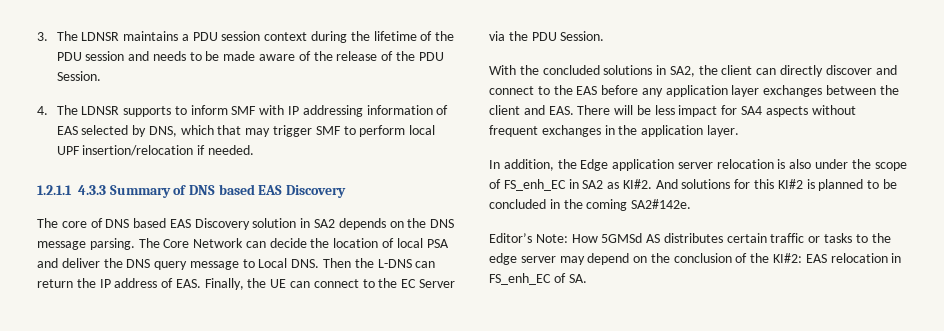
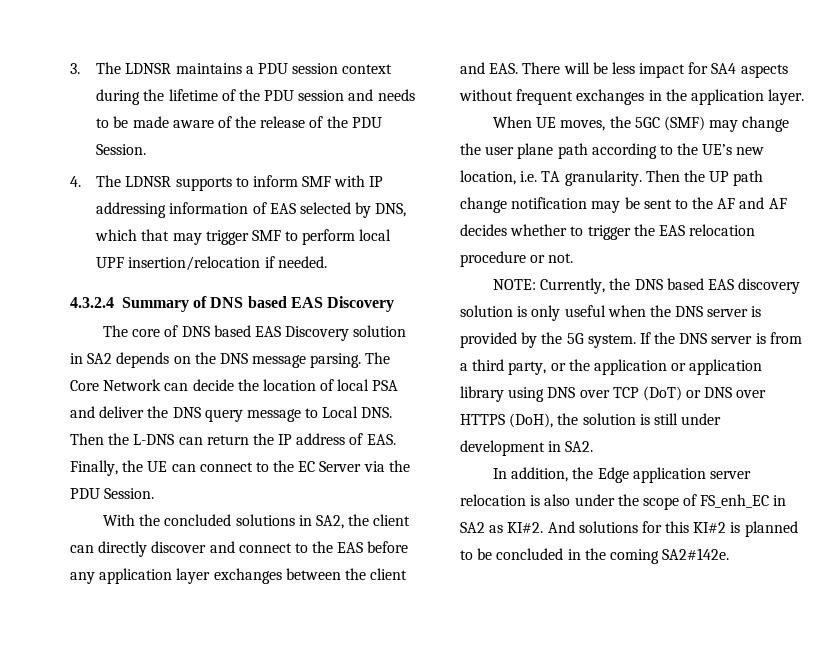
- 1.2.1.1 4.3.3 Summary of DNS based EAS Discovery
+ 4.3.2.4 Summary of DNS based EAS Discovery
+ When UE moves, the 5GC (SMF) may change the user plane path according to the UE’s new location, i.e. TA granularity. Then the UP path change notification may be sent to the AF and AF decides whether to trigger the EAS relocation procedure or not.
+ NOTE: Currently, the DNS based EAS discovery solution is only useful when the DNS server is provided by the 5G system. If the DNS server is from a third party, or the application or application library using DNS over TCP (DoT) or DNS over HTTPS (DoH), the solution is still under development in SA2.
- Editor’s Note: How 5GMSd AS distributes certain traffic or tasks to the edge server may depend on the conclusion of the KI#2: EAS relocation in FS_enh_EC of SA.

